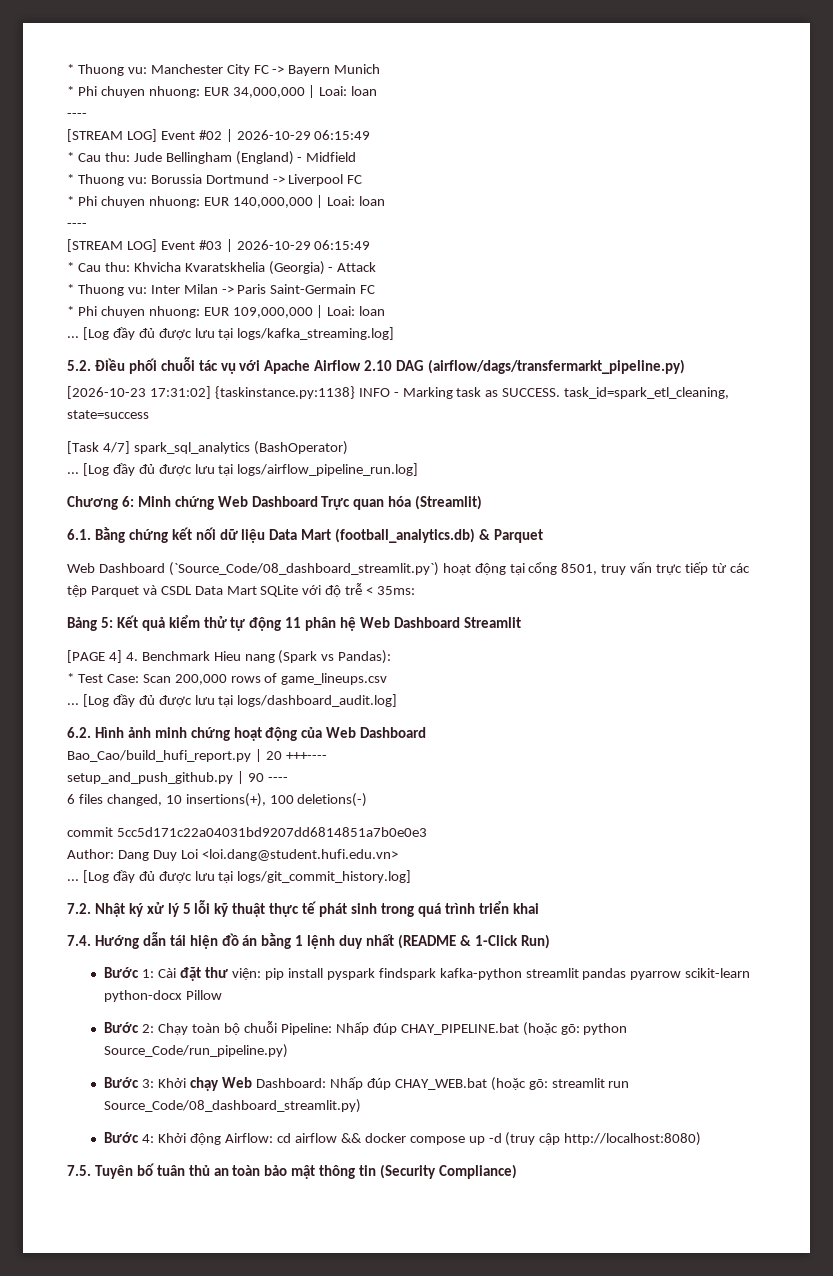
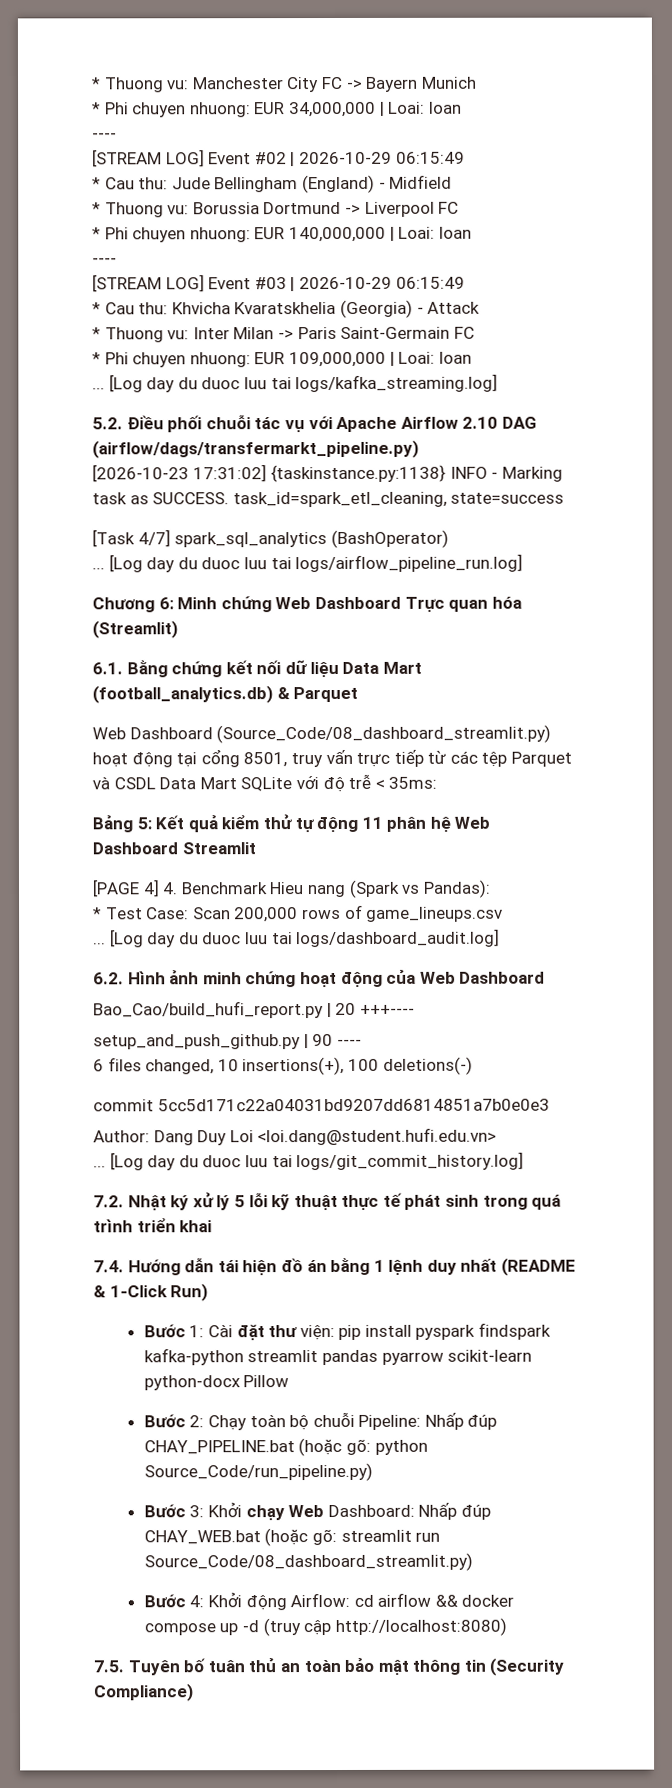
- [Log đầy đủ được lưu tại logs/kafka_streaming.log]
+ [Log day du duoc luu tai logs/kafka_streaming.log]
- [Log đầy đủ được lưu tại logs/airflow_pipeline_run.log]
+ [Log day du duoc luu tai logs/airflow_pipeline_run.log]
- Web Dashboard (`Source_Code/08_dashboard_streamlit.py`) hoạt động tại cổng 8501, truy vấn trực tiếp từ các tệp Parquet và CSDL Data Mart SQLite với độ trễ < 35ms:
+ Web Dashboard (Source_Code/08_dashboard_streamlit.py) hoạt động tại cổng 8501, truy vấn trực tiếp từ các tệp Parquet và CSDL Data Mart SQLite với độ trễ < 35ms:
- [Log đầy đủ được lưu tại logs/dashboard_audit.log]
+ [Log day du duoc luu tai logs/dashboard_audit.log]
- [Log đầy đủ được lưu tại logs/git_commit_history.log]
+ [Log day du duoc luu tai logs/git_commit_history.log]

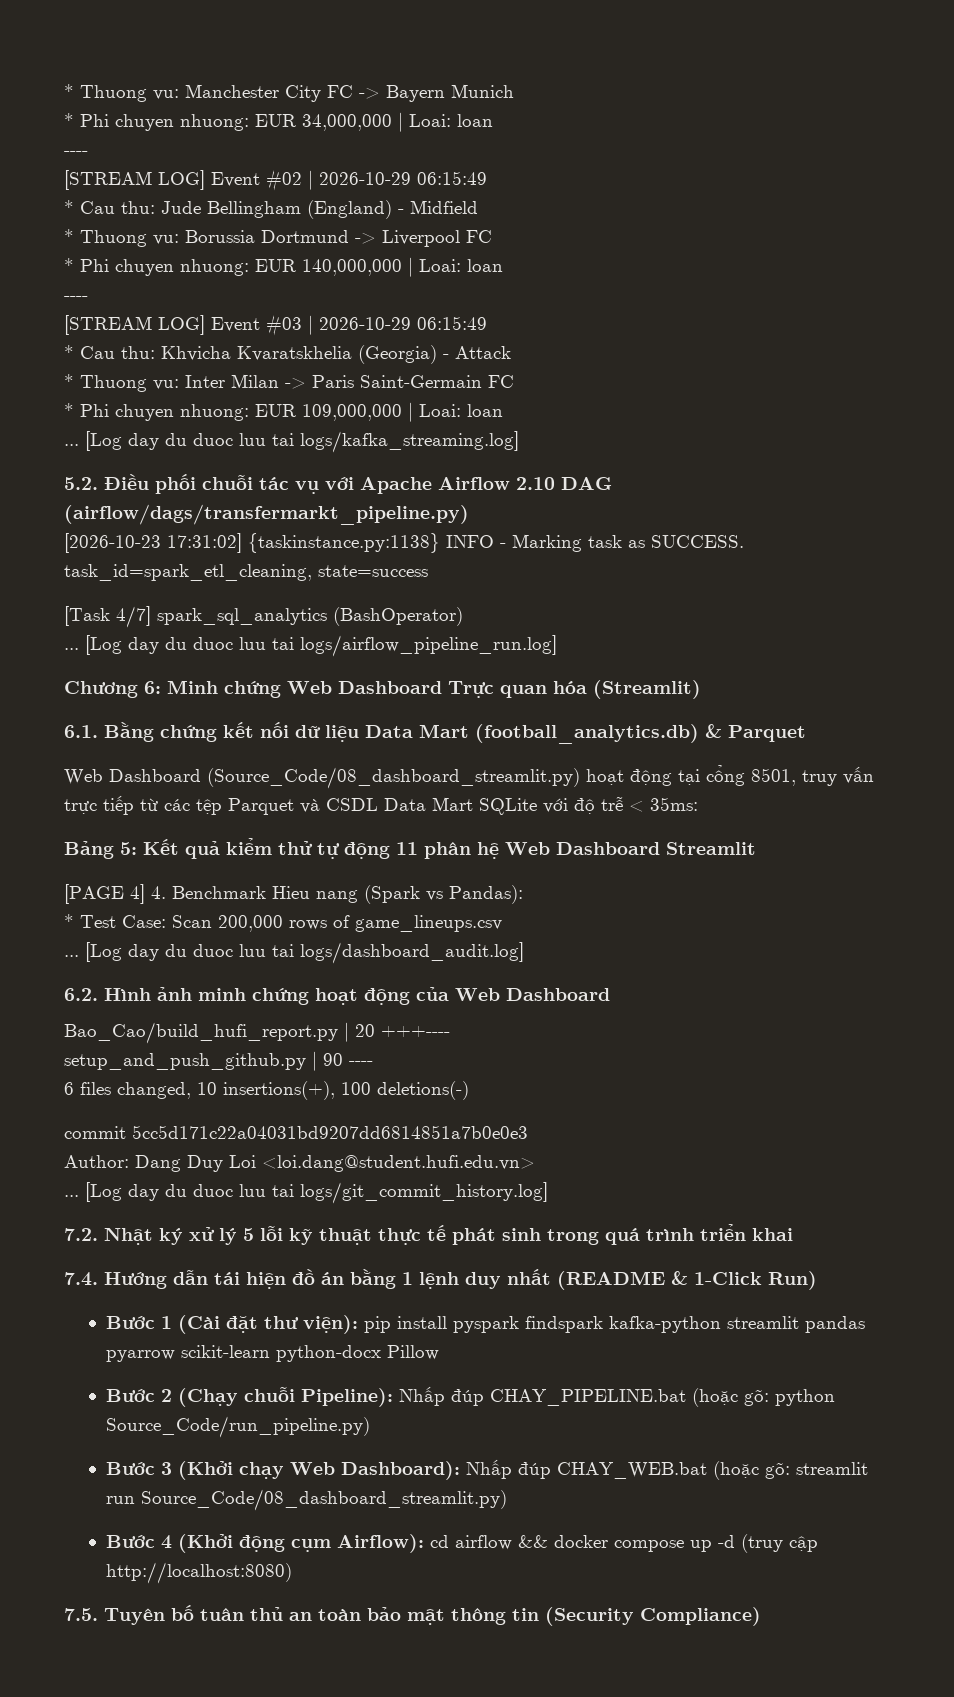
- Bước 1: Cài đặt thư viện: pip install pyspark findspark kafka-python streamlit pandas pyarrow scikit-learn python-docx Pillow
+ Bước 1 (Cài đặt thư viện): pip install pyspark findspark kafka-python streamlit pandas pyarrow scikit-learn python-docx Pillow
- Bước 2: Chạy toàn bộ chuỗi Pipeline: Nhấp đúp CHAY_PIPELINE.bat (hoặc gõ: python Source_Code/run_pipeline.py)
+ Bước 2 (Chạy chuỗi Pipeline): Nhấp đúp CHAY_PIPELINE.bat (hoặc gõ: python Source_Code/run_pipeline.py)
- Bước 3: Khởi chạy Web Dashboard: Nhấp đúp CHAY_WEB.bat (hoặc gõ: streamlit run Source_Code/08_dashboard_streamlit.py)
+ Bước 3 (Khởi chạy Web Dashboard): Nhấp đúp CHAY_WEB.bat (hoặc gõ: streamlit run Source_Code/08_dashboard_streamlit.py)
- Bước 4: Khởi động Airflow: cd airflow && docker compose up -d (truy cập http://localhost:8080)
+ Bước 4 (Khởi động cụm Airflow): cd airflow && docker compose up -d (truy cập http://localhost:8080)

